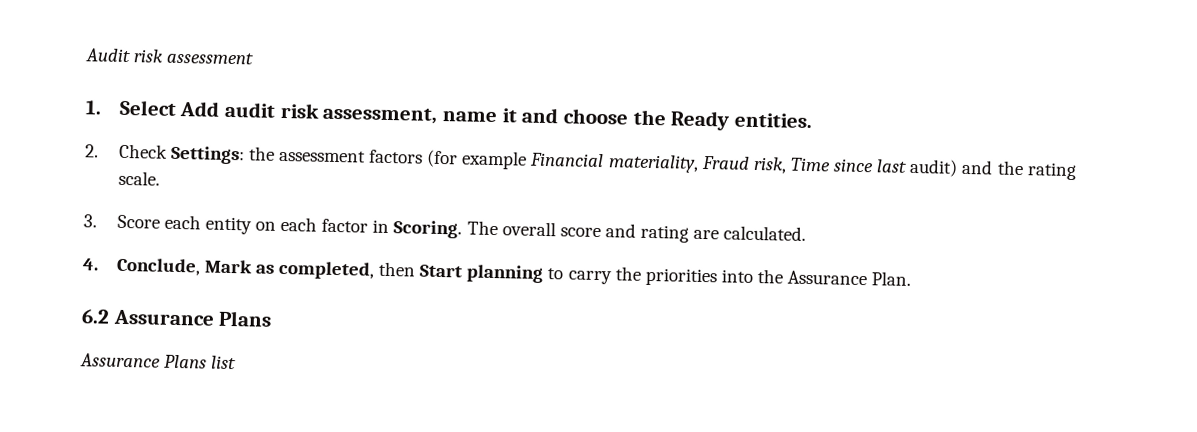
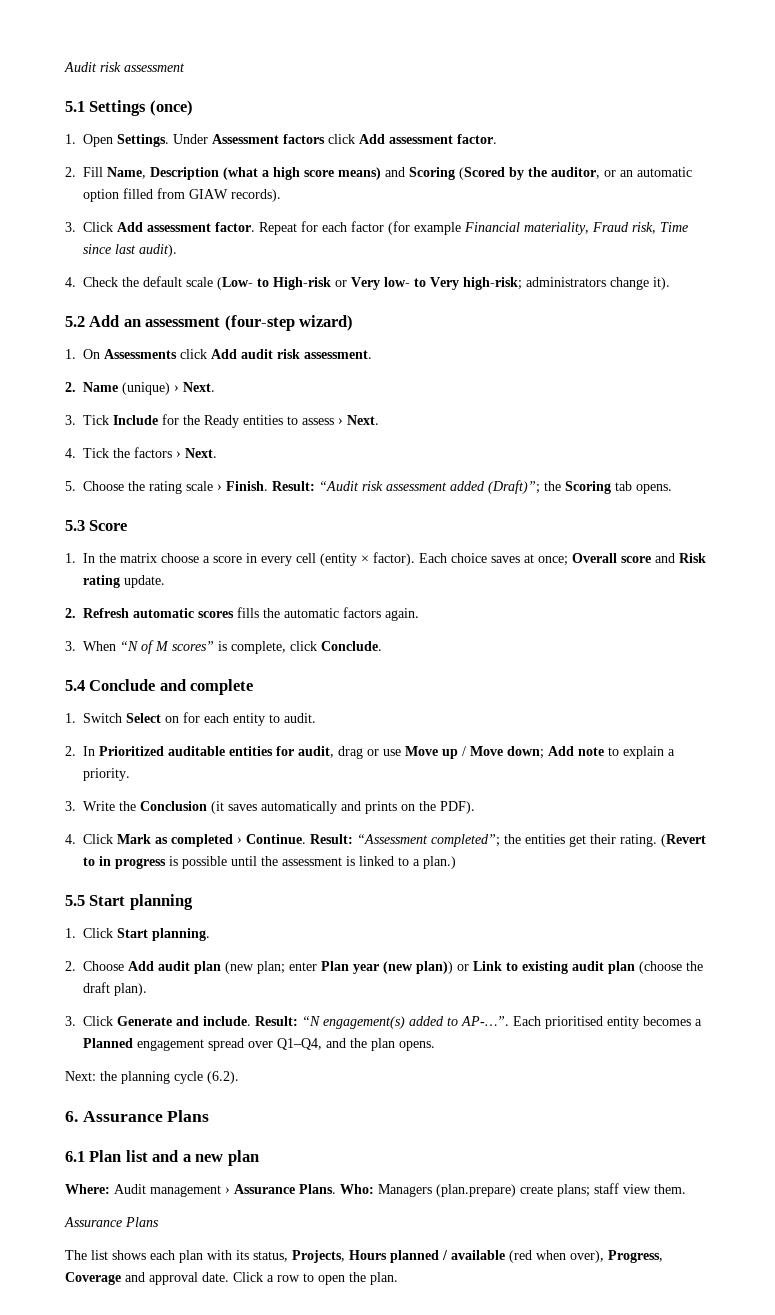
- 1. Select Add audit risk assessment, name it and choose the Ready entities.
- 2. Check Settings: the assessment factors (for example Financial materiality, Fraud risk, Time since last audit) and the rating scale.
- 3. Score each entity on each factor in Scoring. The overall score and rating are calculated.
- 4. Conclude, Mark as completed, then Start planning to carry the priorities into the Assurance Plan.
- 6.2 Assurance Plans
- Assurance Plans list
+ 5.1 Settings (once)
+ 1. Open Settings. Under Assessment factors click Add assessment factor.
+ 2. Fill Name, Description (what a high score means) and Scoring (Scored by the auditor, or an automatic option filled from GIAW records).
+ 3. Click Add assessment factor. Repeat for each factor (for example Financial materiality, Fraud risk, Time since last audit).
+ 4. Check the default scale (Low- to High-risk or Very low- to Very high-risk; administrators change it).
+ 5.2 Add an assessment (four-step wizard)
+ 1. On Assessments click Add audit risk assessment.
+ 2. Name (unique) › Next.
+ 3. Tick Include for the Ready entities to assess › Next.
+ 4. Tick the factors › Next.
+ 5. Choose the rating scale › Finish. Result: “Audit risk assessment added (Draft)”; the Scoring tab opens.
+ 5.3 Score
+ 1. In the matrix choose a score in every cell (entity × factor). Each choice saves at once; Overall score and Risk rating update.
+ 2. Refresh automatic scores fills the automatic factors again.
+ 3. When “N of M scores” is complete, click Conclude.
+ 5.4 Conclude and complete
+ 1. Switch Select on for each entity to audit.
+ 2. In Prioritized auditable entities for audit, drag or use Move up / Move down; Add note to explain a priority.
+ 3. Write the Conclusion (it saves automatically and prints on the PDF).
+ 4. Click Mark as completed › Continue. Result: “Assessment completed”; the entities get their rating. (Revert to in progress is possible until the assessment is linked to a plan.)
+ 5.5 Start planning
+ 1. Click Start planning.
+ 2. Choose Add audit plan (new plan; enter Plan year (new plan)) or Link to existing audit plan (choose the draft plan).
+ 3. Click Generate and include. Result: “N engagement(s) added to AP-…”. Each prioritised entity becomes a Planned engagement spread over Q1–Q4, and the plan opens.
+ Next: the planning cycle (6.2).
+ 6. Assurance Plans
+ 6.1 Plan list and a new plan
+ Where: Audit management › Assurance Plans. Who: Managers (plan.prepare) create plans; staff view them.
+ Assurance Plans
+ The list shows each plan with its status, Projects, Hours planned / available (red when over), Progress, Coverage and approval date. Click a row to open the plan.

